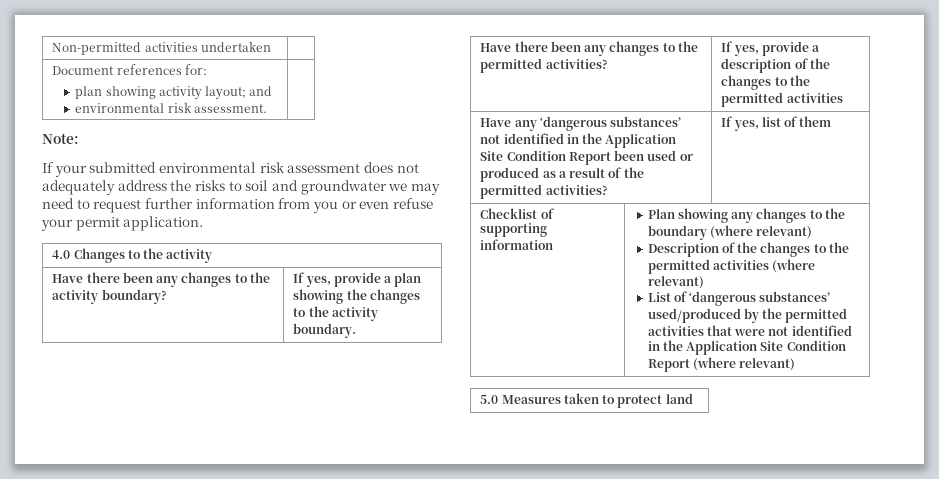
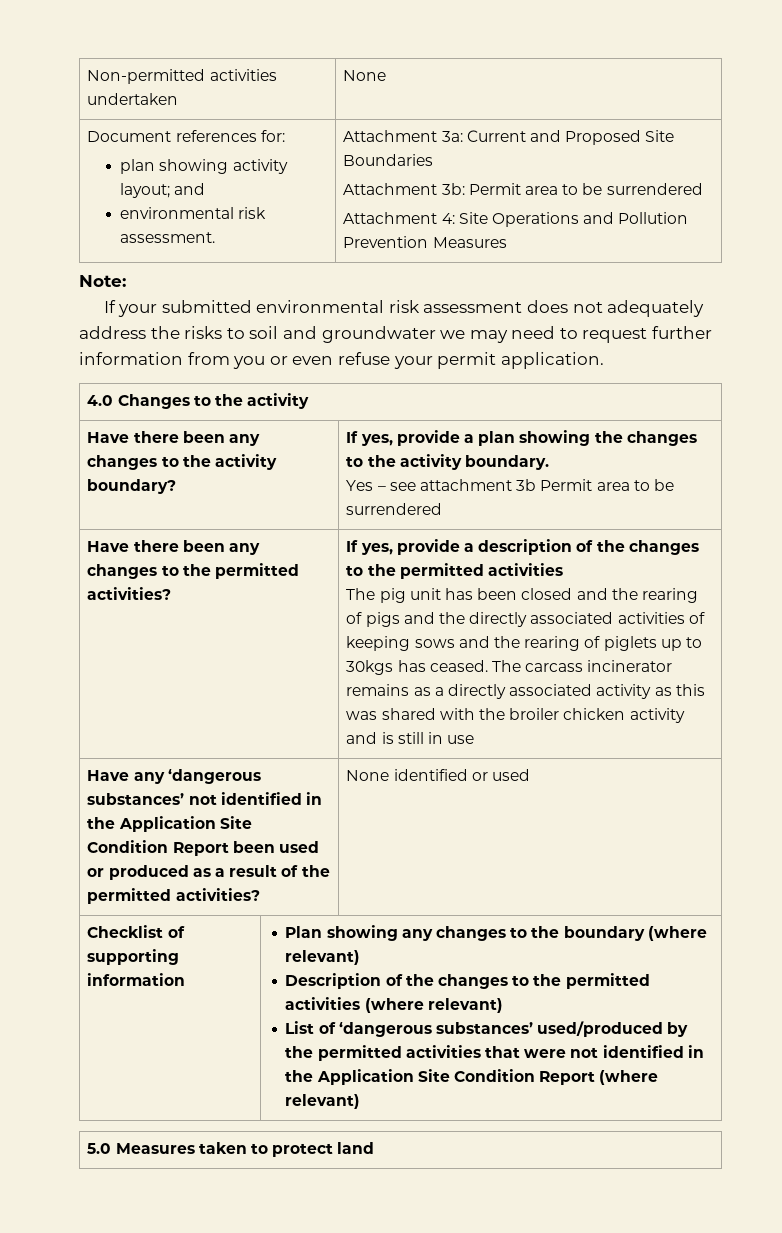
- Non-permitted activities undertaken |
+ Non-permitted activities undertaken | None
  Document references for:
  plan showing activity layout; and
- environmental risk assessment. |
+ environmental risk assessment. | Attachment 3a: Current and Proposed Site Boundaries
+ Attachment 3b: Permit area to be surrendered
+ Attachment 4: Site Operations and Pollution Prevention Measures
  Have there been any changes to the activity boundary? | If yes, provide a plan showing the changes to the activity boundary.
+ Yes – see attachment 3b Permit area to be surrendered
+ The pig unit has been closed and the rearing of pigs and the directly associated activities of keeping sows and the rearing of piglets up to 30kgs has ceased. The carcass incinerator remains as a directly associated activity as this was shared with the broiler chicken activity and is still in use
- Have any ‘dangerous substances’ not identified in the Application Site Condition Report been used or produced as a result of the permitted activities? | If yes, list of them
+ Have any ‘dangerous substances’ not identified in the Application Site Condition Report been used or produced as a result of the permitted activities? | None identified or used

